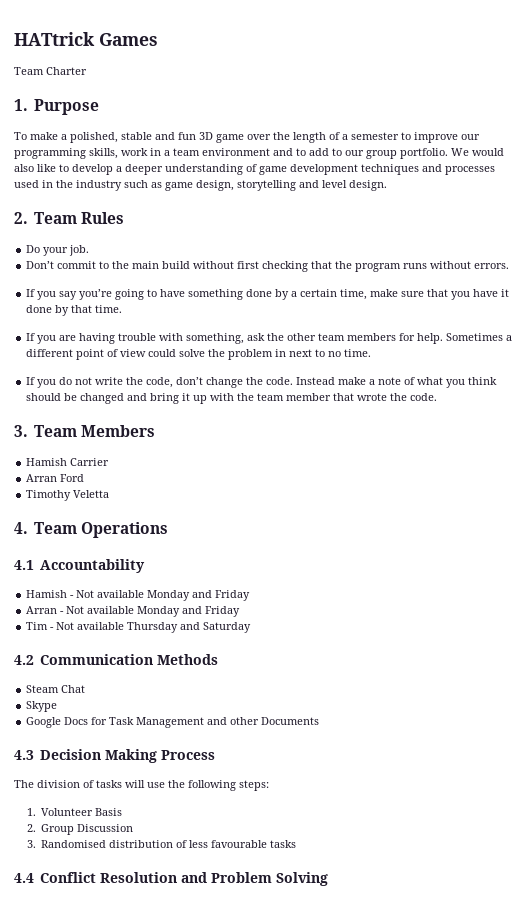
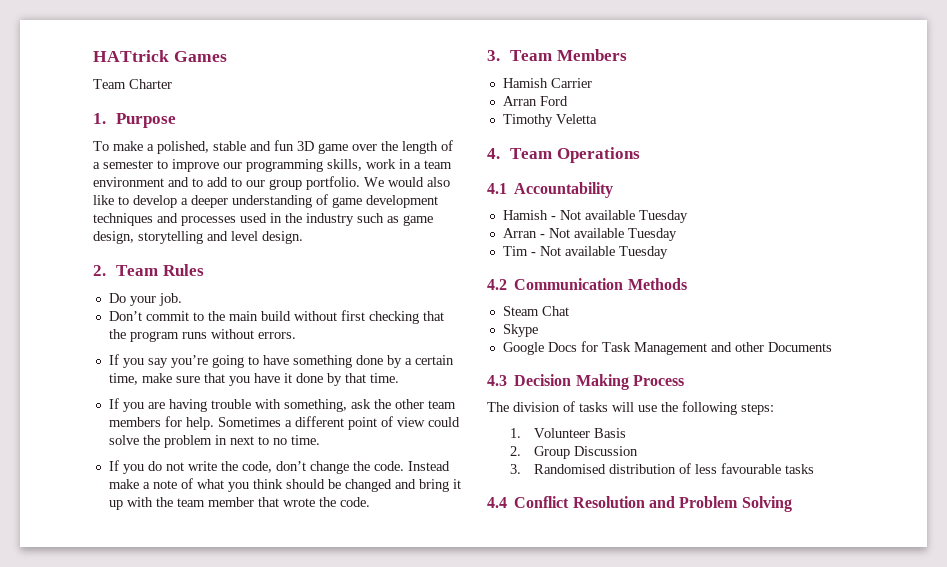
- Hamish - Not available Monday and Friday
+ Hamish - Not available Tuesday
- Arran - Not available Monday and Friday
+ Arran - Not available Tuesday
- Tim - Not available Thursday and Saturday
+ Tim - Not available Tuesday

